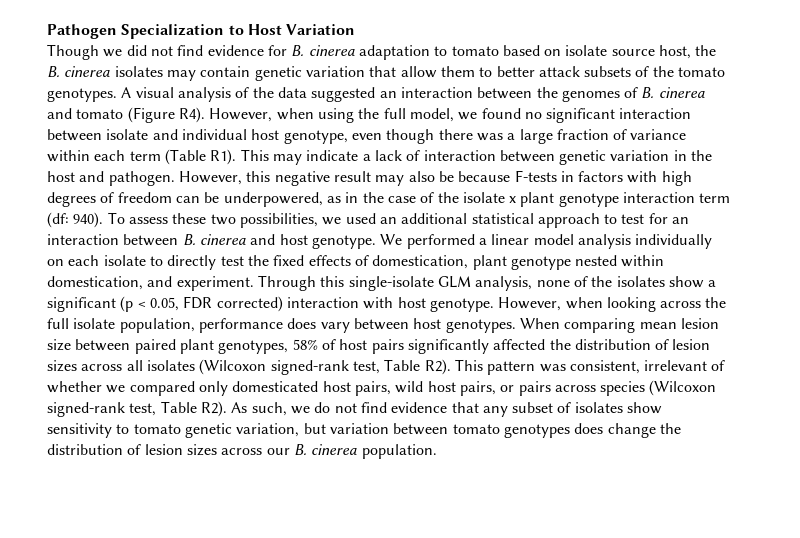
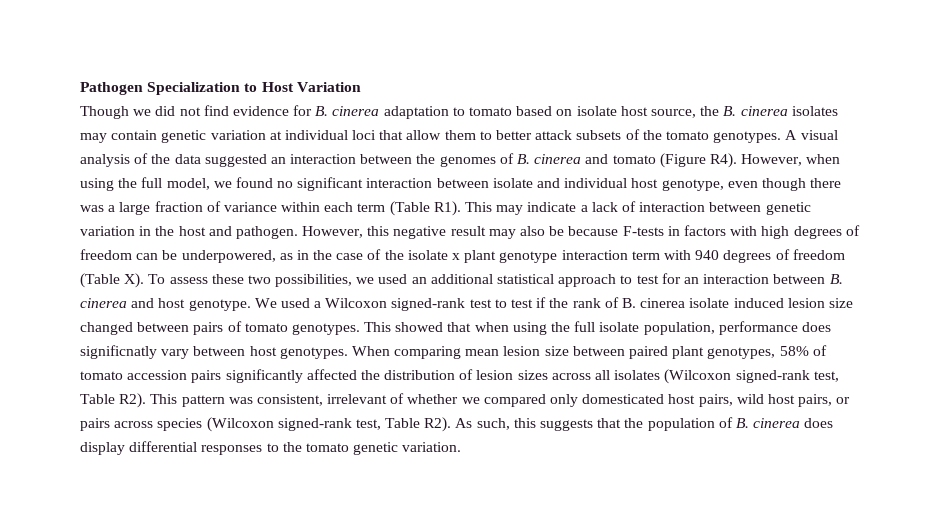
- Though we did not find evidence for B. cinerea adaptation to tomato based on isolate source host, the B. cinerea isolates may contain genetic variation that allow them to better attack subsets of the tomato genotypes.
+ Though we did not find evidence for B. cinerea adaptation to tomato based on isolate host source, the B. cinerea isolates may contain genetic variation at individual loci that allow them to better attack subsets of the tomato genotypes.
- However, this negative result may also be because F-tests in factors with high degrees of freedom can be underpowered, as in the case of the isolate x plant genotype interaction term (df: 940). To assess these two possibilities, we used an additional statistical approach to test for an interaction between B. cinerea and host genotype.
+ However, this negative result may also be because F-tests in factors with high degrees of freedom can be underpowered, as in the case of the isolate x plant genotype interaction term with 940 degrees of freedom (Table X). To assess these two possibilities, we used an additional statistical approach to test for an interaction between B. cinerea and host genotype.
- We performed a linear model analysis individually on each isolate to directly test the fixed effects of domestication, plant genotype nested within domestication, and experiment. Through this single-isolate GLM analysis, none of the isolates show a significant (p < 0.05, FDR corrected) interaction with host genotype. However, when looking across the full isolate population, performance does vary between host genotypes.
+ We used a Wilcoxon signed-rank test to test if the rank of B. cinerea isolate induced lesion size changed between pairs of tomato genotypes. This showed that when using the full isolate population, performance does significnatly vary between host genotypes.
- When comparing mean lesion size between paired plant genotypes, 58% of host pairs significantly affected the distribution of lesion sizes across all isolates (Wilcoxon signed-rank test, Table R2). This pattern was consistent, irrelevant of whether we compared only domesticated host pairs, wild host pairs, or pairs across species (Wilcoxon signed-rank test, Table R2). As such, we do not find evidence that any subset of isolates show sensitivity to tomato genetic variation, but variation between tomato genotypes does change the distribution of lesion sizes across our B. cinerea population.
+ When comparing mean lesion size between paired plant genotypes, 58% of tomato accession pairs significantly affected the distribution of lesion sizes across all isolates (Wilcoxon signed-rank test, Table R2). This pattern was consistent, irrelevant of whether we compared only domesticated host pairs, wild host pairs, or pairs across species (Wilcoxon signed-rank test, Table R2). As such, this suggests that the population of B. cinerea does display differential responses to the tomato genetic variation.

